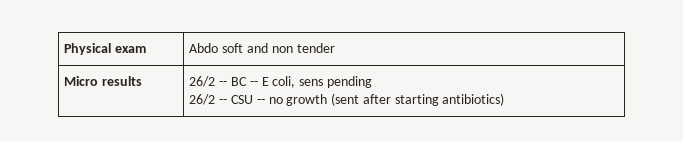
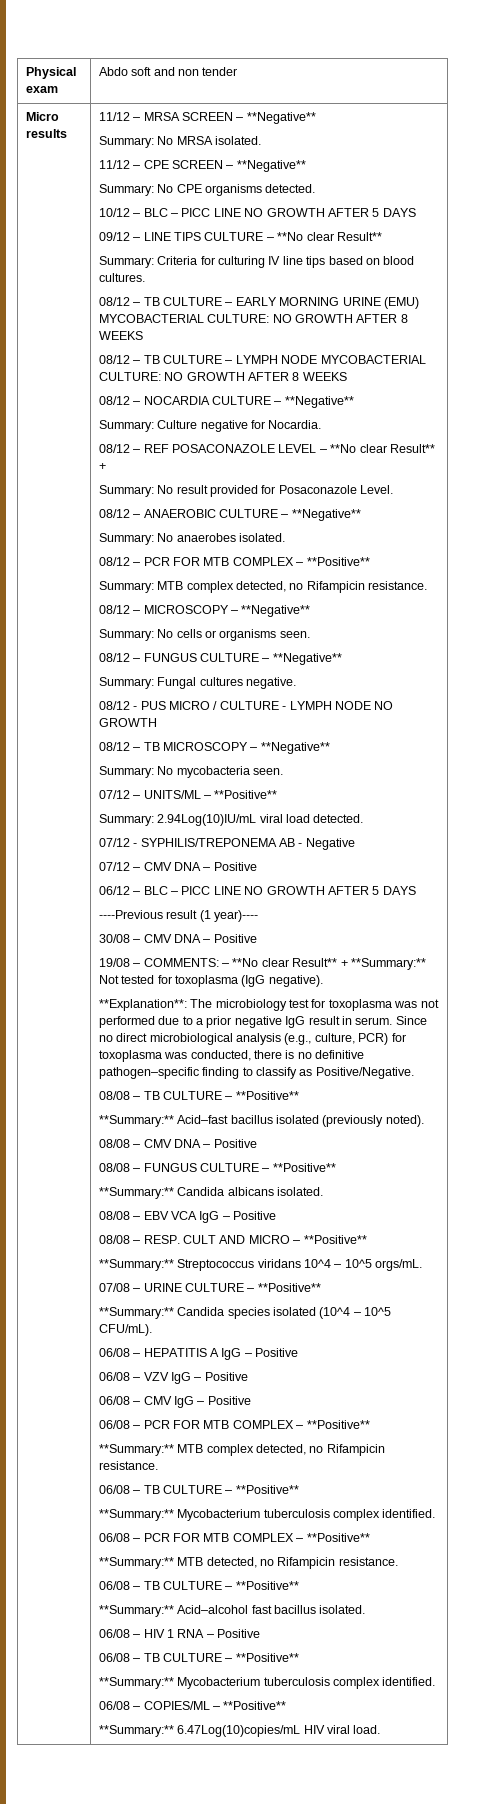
- 26/2 -- BC -- E coli, sens pending
- 26/2 -- CSU -- no growth (sent after starting antibiotics)
+ 11/12 – MRSA SCREEN – **Negative**
+ Summary: No MRSA isolated.
+ 11/12 – CPE SCREEN – **Negative**
+ Summary: No CPE organisms detected.
+ 10/12 – BLC – PICC LINE NO GROWTH AFTER 5 DAYS
+ 09/12 – LINE TIPS CULTURE – **No clear Result**
+ Summary: Criteria for culturing IV line tips based on blood cultures.
+ 08/12 – TB CULTURE – EARLY MORNING URINE (EMU) MYCOBACTERIAL CULTURE: NO GROWTH AFTER 8 WEEKS
+ 08/12 – TB CULTURE – LYMPH NODE MYCOBACTERIAL CULTURE: NO GROWTH AFTER 8 WEEKS
+ 08/12 – NOCARDIA CULTURE – **Negative**
+ Summary: Culture negative for Nocardia.
+ 08/12 – REF POSACONAZOLE LEVEL – **No clear Result** +
+ Summary: No result provided for Posaconazole Level.
+ 08/12 – ANAEROBIC CULTURE – **Negative**
+ Summary: No anaerobes isolated.
+ 08/12 – PCR FOR MTB COMPLEX – **Positive**
+ Summary: MTB complex detected, no Rifampicin resistance.
+ 08/12 – MICROSCOPY – **Negative**
+ Summary: No cells or organisms seen.
+ 08/12 – FUNGUS CULTURE – **Negative**
+ Summary: Fungal cultures negative.
+ 08/12 - PUS MICRO / CULTURE - LYMPH NODE NO GROWTH
+ 08/12 – TB MICROSCOPY – **Negative**
+ Summary: No mycobacteria seen.
+ 07/12 – UNITS/ML – **Positive**
+ Summary: 2.94Log(10)IU/mL viral load detected.
+ 07/12 - SYPHILIS/TREPONEMA AB - Negative
+ 07/12 – CMV DNA – Positive
+ 06/12 – BLC – PICC LINE NO GROWTH AFTER 5 DAYS
+ ----Previous result (1 year)----
+ 30/08 – CMV DNA – Positive
+ 19/08 – COMMENTS: – **No clear Result** + **Summary:** Not tested for toxoplasma (IgG negative).
+ **Explanation**: The microbiology test for toxoplasma was not performed due to a prior negative IgG result in serum. Since no direct microbiological analysis (e.g., culture, PCR) for toxoplasma was conducted, there is no definitive pathogen–specific finding to classify as Positive/Negative.
+ 08/08 – TB CULTURE – **Positive**
+ **Summary:** Acid–fast bacillus isolated (previously noted).
+ 08/08 – CMV DNA – Positive
+ 08/08 – FUNGUS CULTURE – **Positive**
+ **Summary:** Candida albicans isolated.
+ 08/08 – EBV VCA IgG – Positive
+ 08/08 – RESP. CULT AND MICRO – **Positive**
+ **Summary:** Streptococcus viridans 10^4 – 10^5 orgs/mL.
+ 07/08 – URINE CULTURE – **Positive**
+ **Summary:** Candida species isolated (10^4 – 10^5 CFU/mL).
+ 06/08 – HEPATITIS A IgG – Positive
+ 06/08 – VZV IgG – Positive
+ 06/08 – CMV IgG – Positive
+ 06/08 – PCR FOR MTB COMPLEX – **Positive**
+ **Summary:** MTB complex detected, no Rifampicin resistance.
+ 06/08 – TB CULTURE – **Positive**
+ **Summary:** Mycobacterium tuberculosis complex identified.
+ 06/08 – PCR FOR MTB COMPLEX – **Positive**
+ **Summary:** MTB detected, no Rifampicin resistance.
+ 06/08 – TB CULTURE – **Positive**
+ **Summary:** Acid–alcohol fast bacillus isolated.
+ 06/08 – HIV 1 RNA – Positive
+ 06/08 – TB CULTURE – **Positive**
+ **Summary:** Mycobacterium tuberculosis complex identified.
+ 06/08 – COPIES/ML – **Positive**
+ **Summary:** 6.47Log(10)copies/mL HIV viral load.

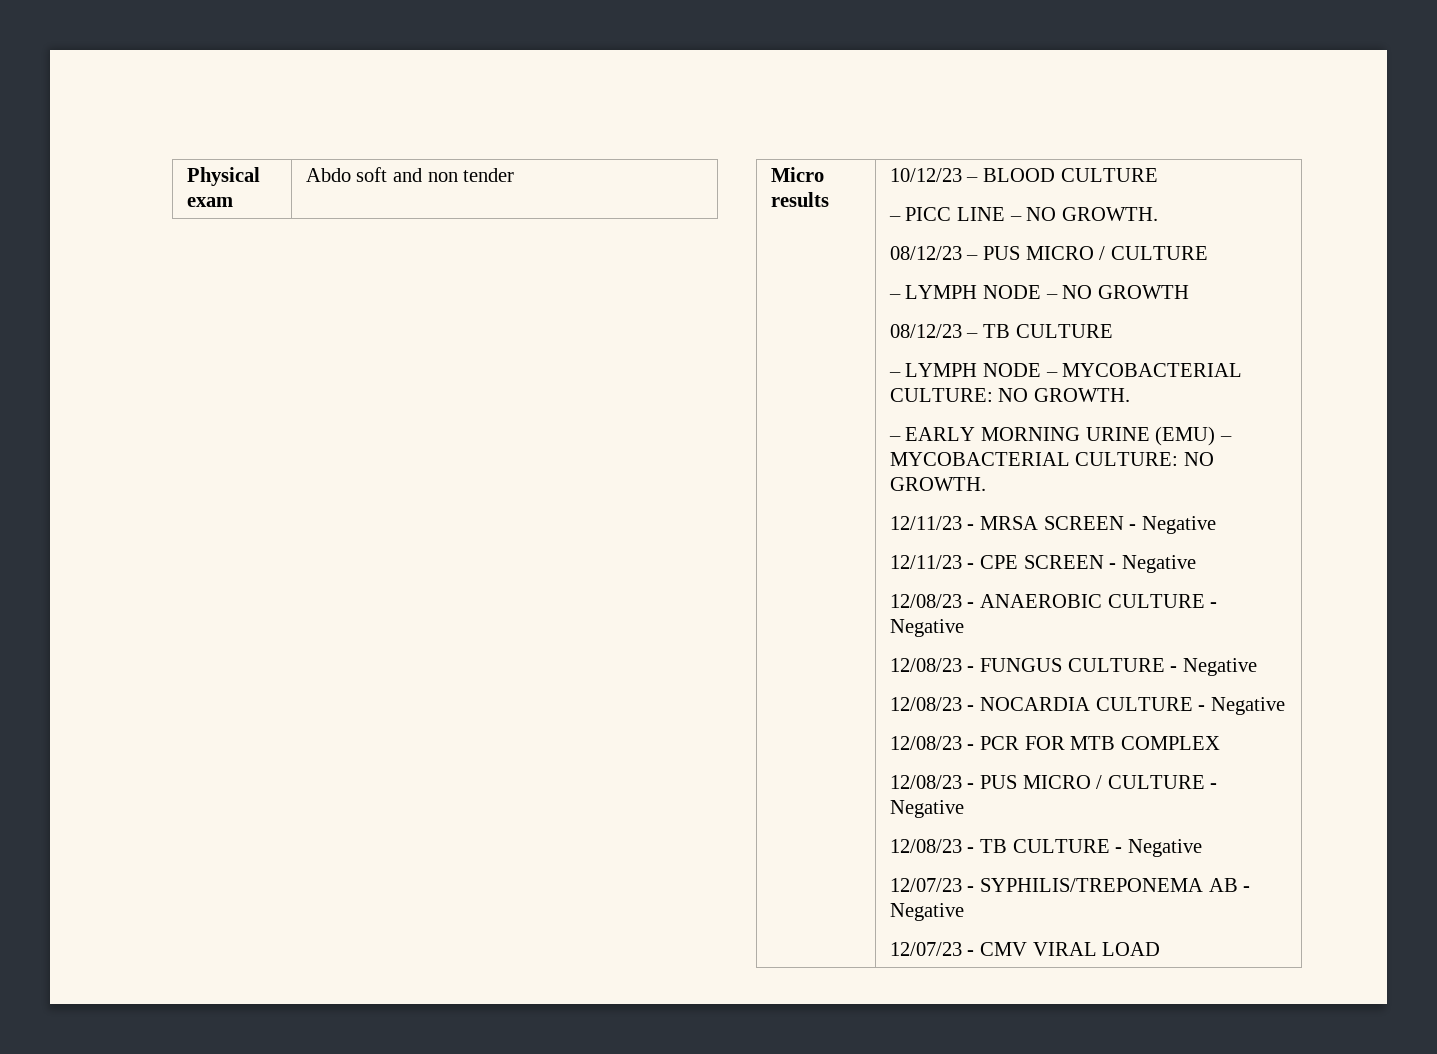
- 11/12 – MRSA SCREEN – **Negative**
- Summary: No MRSA isolated.
- 11/12 – CPE SCREEN – **Negative**
- Summary: No CPE organisms detected.
- 10/12 – BLC – PICC LINE NO GROWTH AFTER 5 DAYS
- 09/12 – LINE TIPS CULTURE – **No clear Result**
- Summary: Criteria for culturing IV line tips based on blood cultures.
- 08/12 – TB CULTURE – EARLY MORNING URINE (EMU) MYCOBACTERIAL CULTURE: NO GROWTH AFTER 8 WEEKS
- 08/12 – TB CULTURE – LYMPH NODE MYCOBACTERIAL CULTURE: NO GROWTH AFTER 8 WEEKS
- 08/12 – NOCARDIA CULTURE – **Negative**
- Summary: Culture negative for Nocardia.
- 08/12 – REF POSACONAZOLE LEVEL – **No clear Result** +
- Summary: No result provided for Posaconazole Level.
- 08/12 – ANAEROBIC CULTURE – **Negative**
- Summary: No anaerobes isolated.
- 08/12 – PCR FOR MTB COMPLEX – **Positive**
- Summary: MTB complex detected, no Rifampicin resistance.
- 08/12 – MICROSCOPY – **Negative**
- Summary: No cells or organisms seen.
- 08/12 – FUNGUS CULTURE – **Negative**
- Summary: Fungal cultures negative.
- 08/12 - PUS MICRO / CULTURE - LYMPH NODE NO GROWTH
- 08/12 – TB MICROSCOPY – **Negative**
- Summary: No mycobacteria seen.
- 07/12 – UNITS/ML – **Positive**
- Summary: 2.94Log(10)IU/mL viral load detected.
- 07/12 - SYPHILIS/TREPONEMA AB - Negative
+ 10/12/23 – BLOOD CULTURE
+ – PICC LINE – NO GROWTH.
+ 08/12/23 – PUS MICRO / CULTURE
+ – LYMPH NODE – NO GROWTH
+ 08/12/23 – TB CULTURE
+ – LYMPH NODE – MYCOBACTERIAL CULTURE: NO GROWTH.
+ – EARLY MORNING URINE (EMU) – MYCOBACTERIAL CULTURE: NO GROWTH.
+ 12/11/23 - MRSA SCREEN - Negative
+ 12/11/23 - CPE SCREEN - Negative
+ 12/08/23 - ANAEROBIC CULTURE - Negative
+ 12/08/23 - FUNGUS CULTURE - Negative
+ 12/08/23 - NOCARDIA CULTURE - Negative
+ 12/08/23 - PCR FOR MTB COMPLEX
+ 12/08/23 - PUS MICRO / CULTURE - Negative
+ 12/08/23 - TB CULTURE - Negative
+ 12/07/23 - SYPHILIS/TREPONEMA AB - Negative
- 07/12 – CMV DNA – Positive
- 06/12 – BLC – PICC LINE NO GROWTH AFTER 5 DAYS
- ----Previous result (1 year)----
- 30/08 – CMV DNA – Positive
- 19/08 – COMMENTS: – **No clear Result** + **Summary:** Not tested for toxoplasma (IgG negative).
- **Explanation**: The microbiology test for toxoplasma was not performed due to a prior negative IgG result in serum. Since no direct microbiological analysis (e.g., culture, PCR) for toxoplasma was conducted, there is no definitive pathogen–specific finding to classify as Positive/Negative.
- 08/08 – TB CULTURE – **Positive**
- **Summary:** Acid–fast bacillus isolated (previously noted).
- 08/08 – CMV DNA – Positive
- 08/08 – FUNGUS CULTURE – **Positive**
- **Summary:** Candida albicans isolated.
- 08/08 – EBV VCA IgG – Positive
- 08/08 – RESP. CULT AND MICRO – **Positive**
- **Summary:** Streptococcus viridans 10^4 – 10^5 orgs/mL.
- 07/08 – URINE CULTURE – **Positive**
- **Summary:** Candida species isolated (10^4 – 10^5 CFU/mL).
- 06/08 – HEPATITIS A IgG – Positive
- 06/08 – VZV IgG – Positive
- 06/08 – CMV IgG – Positive
- 06/08 – PCR FOR MTB COMPLEX – **Positive**
- **Summary:** MTB complex detected, no Rifampicin resistance.
- 06/08 – TB CULTURE – **Positive**
- **Summary:** Mycobacterium tuberculosis complex identified.
- 06/08 – PCR FOR MTB COMPLEX – **Positive**
- **Summary:** MTB detected, no Rifampicin resistance.
- 06/08 – TB CULTURE – **Positive**
- **Summary:** Acid–alcohol fast bacillus isolated.
- 06/08 – HIV 1 RNA – Positive
- 06/08 – TB CULTURE – **Positive**
- **Summary:** Mycobacterium tuberculosis complex identified.
- 06/08 – COPIES/ML – **Positive**
- **Summary:** 6.47Log(10)copies/mL HIV viral load.
+ 12/07/23 - CMV VIRAL LOAD

